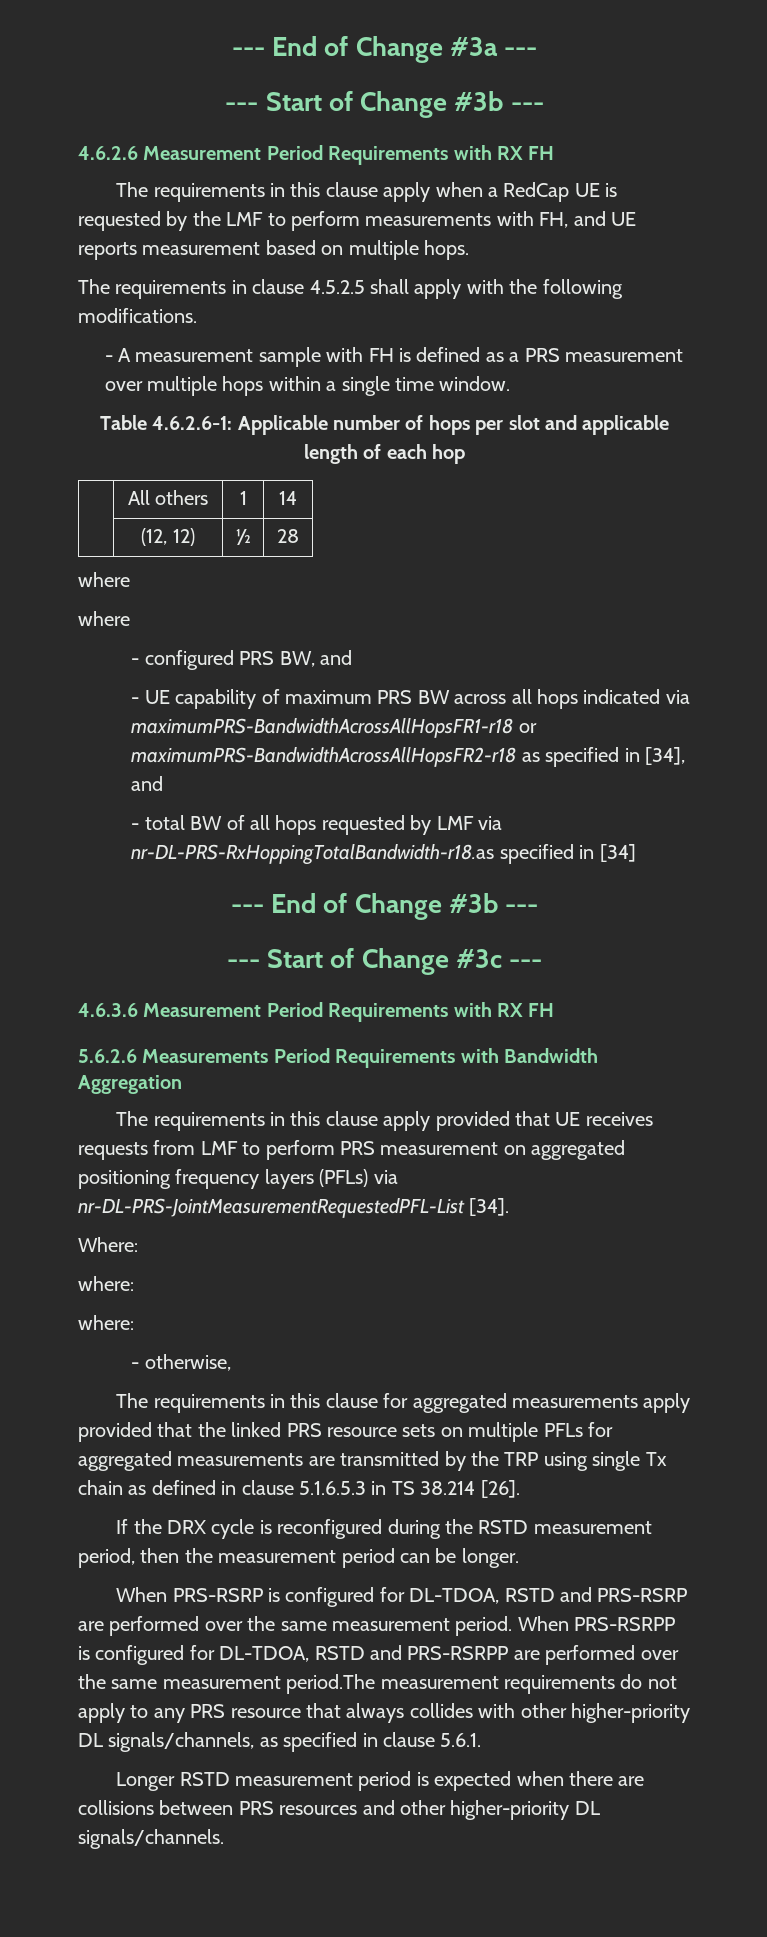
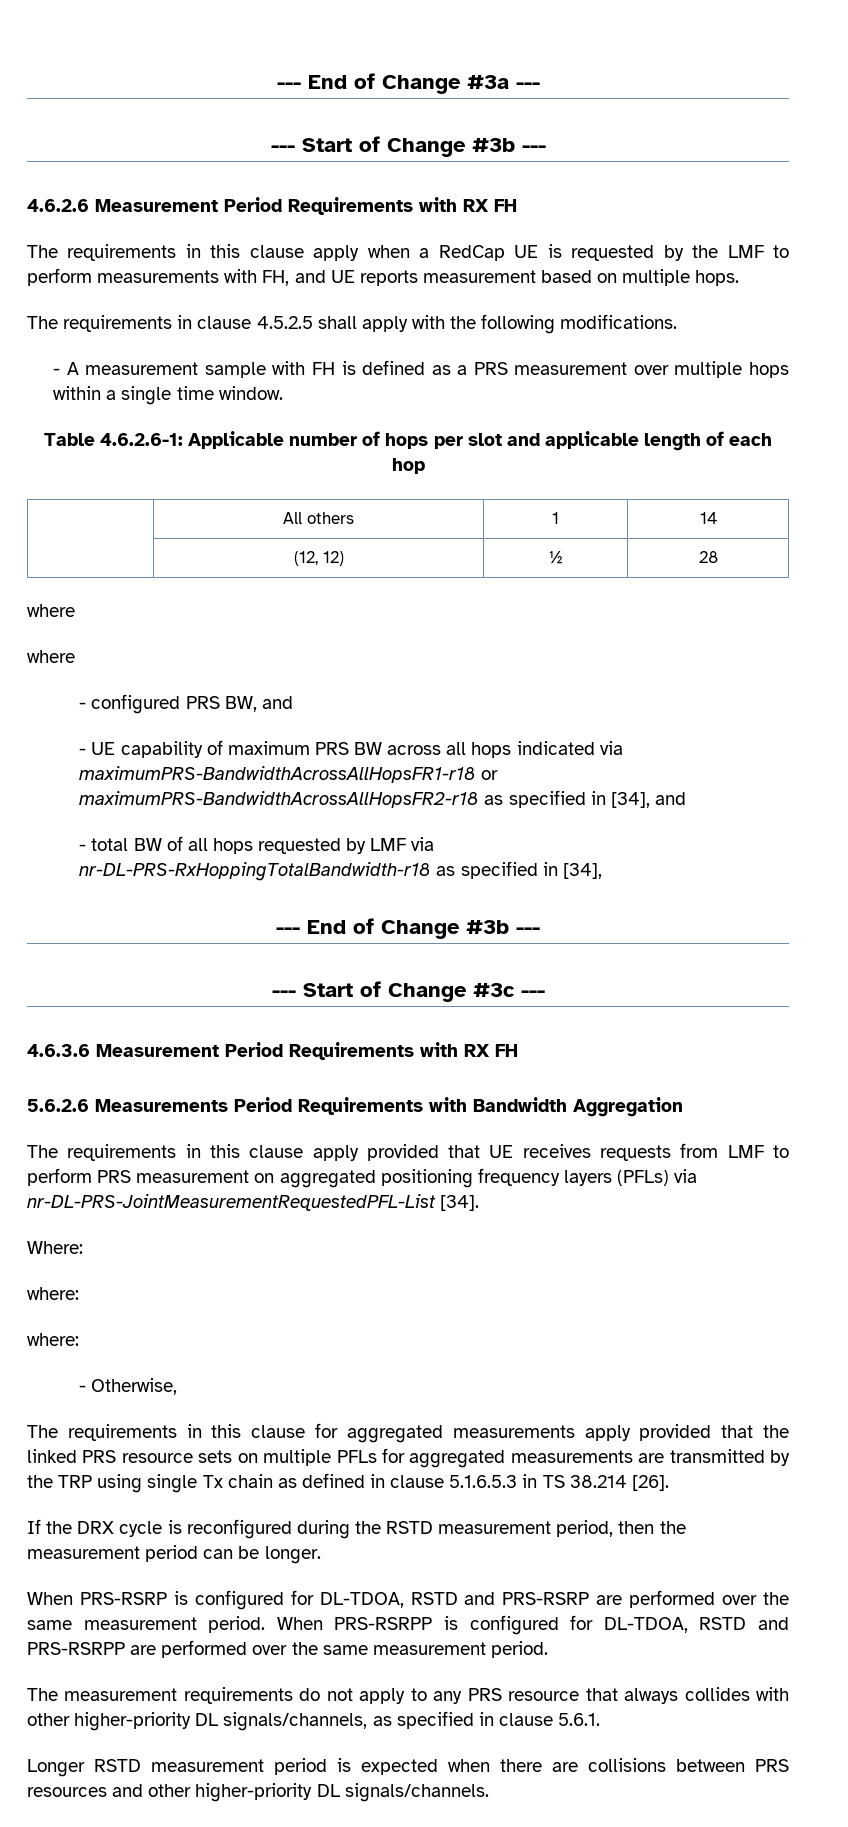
- - total BW of all hops requested by LMF via nr-DL-PRS-RxHoppingTotalBandwidth-r18.as specified in [34]
+ - total BW of all hops requested by LMF via nr-DL-PRS-RxHoppingTotalBandwidth-r18 as specified in [34],
- - otherwise,
+ - Otherwise,
- When PRS-RSRPP is configured for DL-TDOA, RSTD and PRS-RSRPP are performed over the same measurement period.The measurement requirements do not apply to any PRS resource that always collides with other higher-priority DL signals/channels, as specified in clause 5.6.1.
+ When PRS-RSRPP is configured for DL-TDOA, RSTD and PRS-RSRPP are performed over the same measurement period.
+ The measurement requirements do not apply to any PRS resource that always collides with other higher-priority DL signals/channels, as specified in clause 5.6.1.

